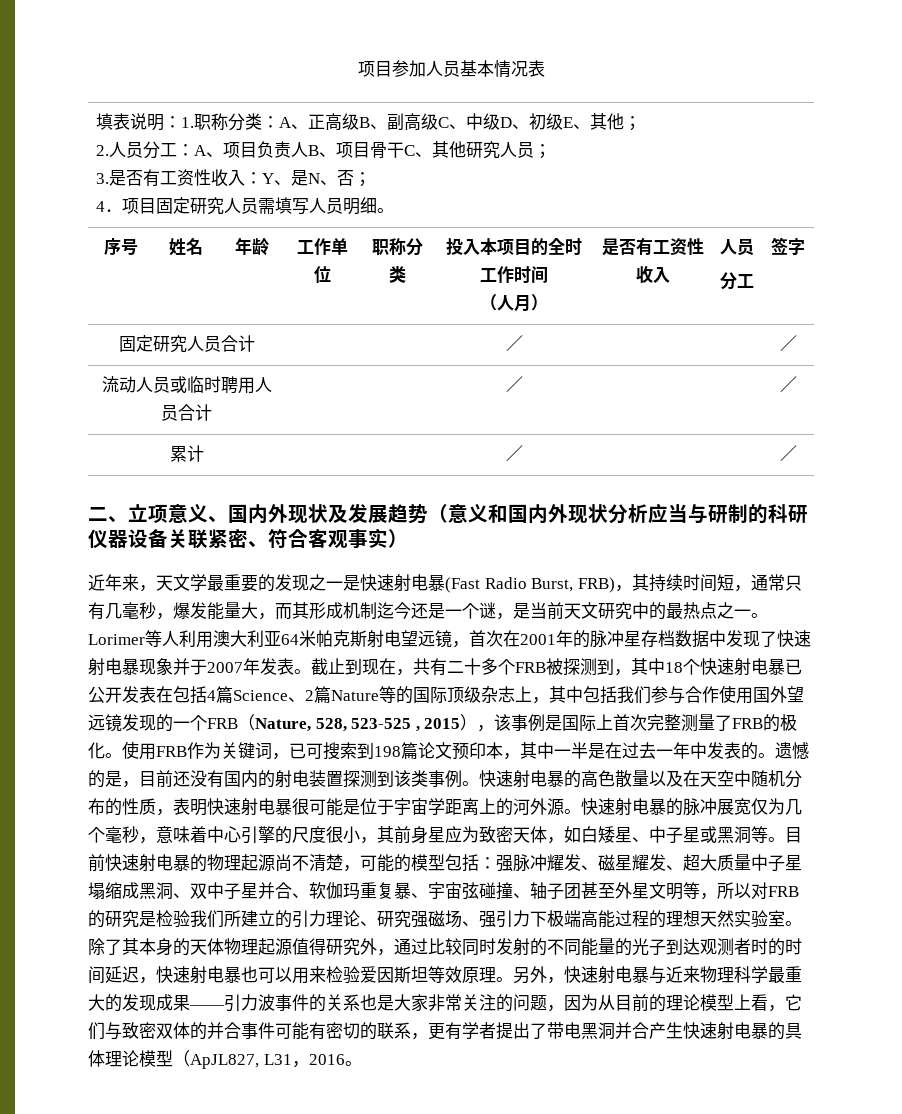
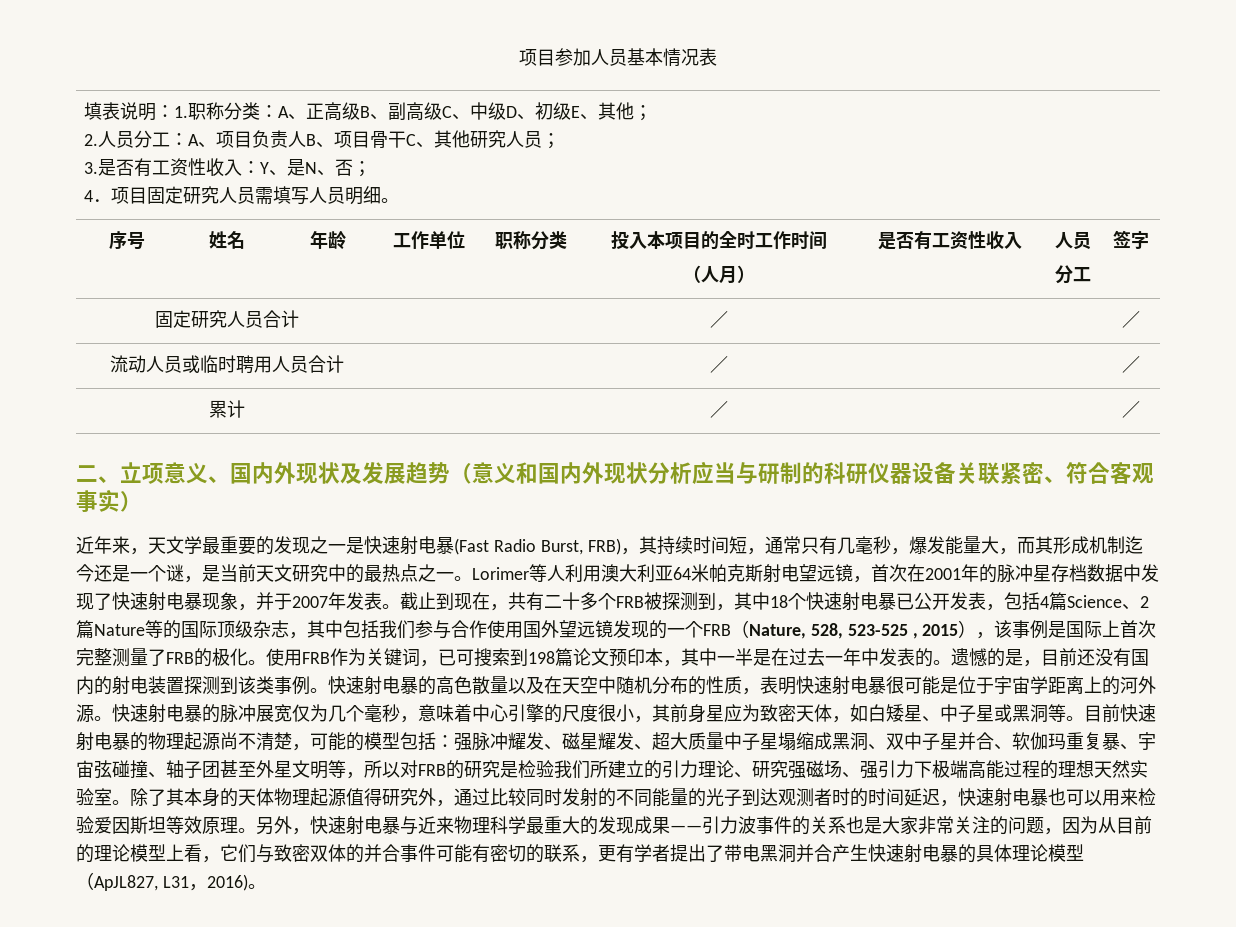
- Lorimer等人利用澳大利亚64米帕克斯射电望远镜，首次在2001年的脉冲星存档数据中发现了快速射电暴现象并于2007年发表。
+ Lorimer等人利用澳大利亚64米帕克斯射电望远镜，首次在2001年的脉冲星存档数据中发现了快速射电暴现象，并于2007年发表。
- 截止到现在，共有二十多个FRB被探测到，其中18个快速射电暴已公开发表在包括4篇Science、2篇Nature等的国际顶级杂志上，其中包括我们参与合作使用国外望远镜发现的一个FRB（Nature, 528, 523-525 , 2015），该事例是国际上首次完整测量了FRB的极化。
+ 截止到现在，共有二十多个FRB被探测到，其中18个快速射电暴已公开发表，包括4篇Science、2篇Nature等的国际顶级杂志，其中包括我们参与合作使用国外望远镜发现的一个FRB（Nature, 528, 523-525 , 2015），该事例是国际上首次完整测量了FRB的极化。
- 另外，快速射电暴与近来物理科学最重大的发现成果——引力波事件的关系也是大家非常关注的问题，因为从目前的理论模型上看，它们与致密双体的并合事件可能有密切的联系，更有学者提出了带电黑洞并合产生快速射电暴的具体理论模型（ApJL827, L31，2016。
+ 另外，快速射电暴与近来物理科学最重大的发现成果——引力波事件的关系也是大家非常关注的问题，因为从目前的理论模型上看，它们与致密双体的并合事件可能有密切的联系，更有学者提出了带电黑洞并合产生快速射电暴的具体理论模型（ApJL827, L31，2016)。

